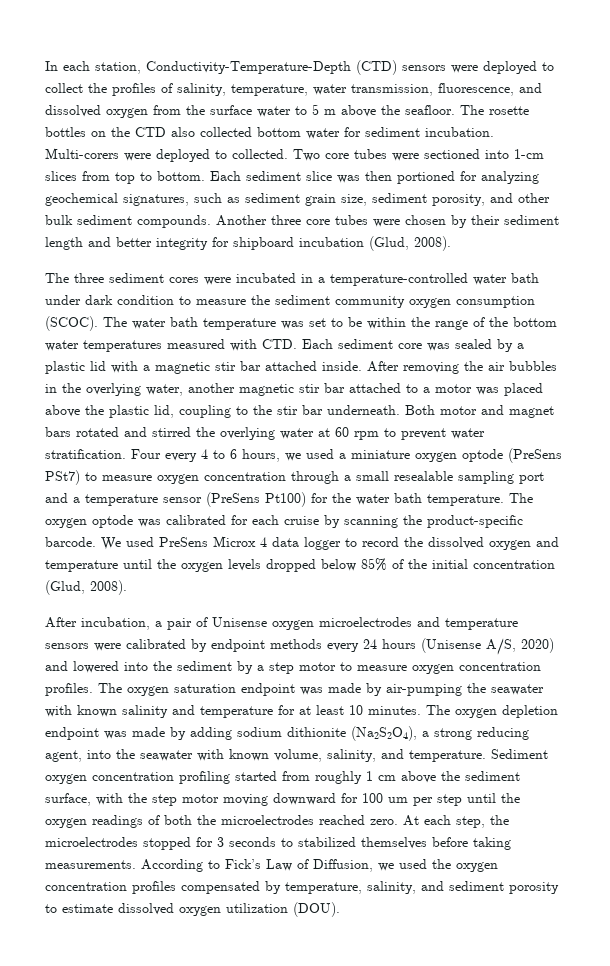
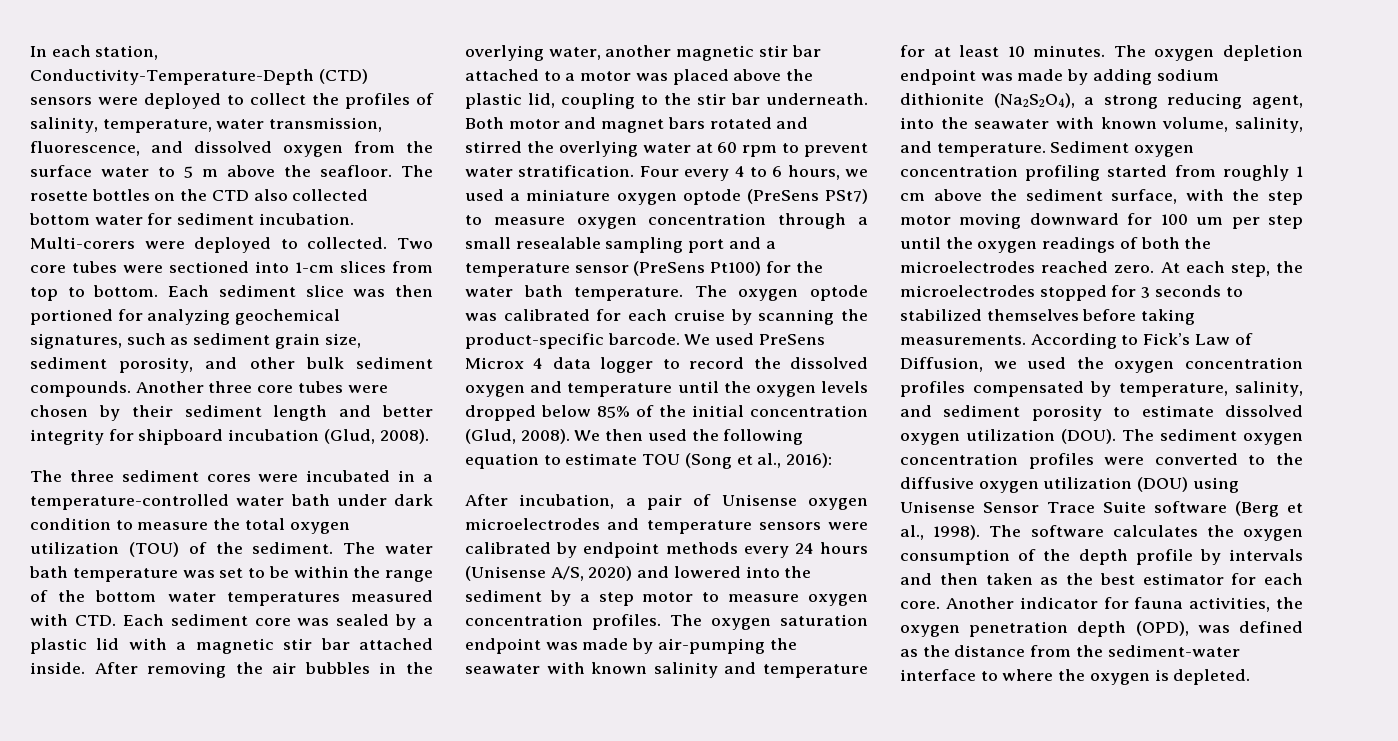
- The three sediment cores were incubated in a temperature-controlled water bath under dark condition to measure the sediment community oxygen consumption (SCOC).
+ The three sediment cores were incubated in a temperature-controlled water bath under dark condition to measure the total oxygen utilization (TOU) of the sediment.
+ We then used the following equation to estimate TOU (Song et al., 2016):
+ The sediment oxygen concentration profiles were converted to the diffusive oxygen utilization (DOU) using Unisense Sensor Trace Suite software (Berg et al., 1998). The software calculates the oxygen consumption of the depth profile by intervals and then taken as the best estimator for each core. Another indicator for fauna activities, the oxygen penetration depth (OPD), was defined as the distance from the sediment-water interface to where the oxygen is depleted.

